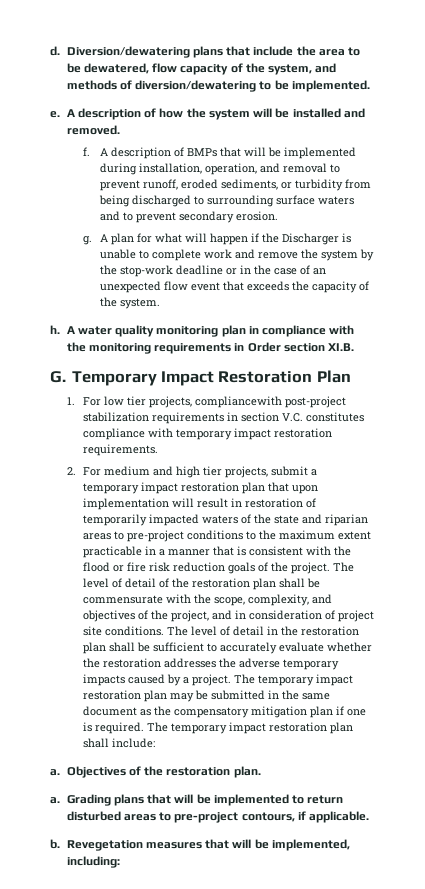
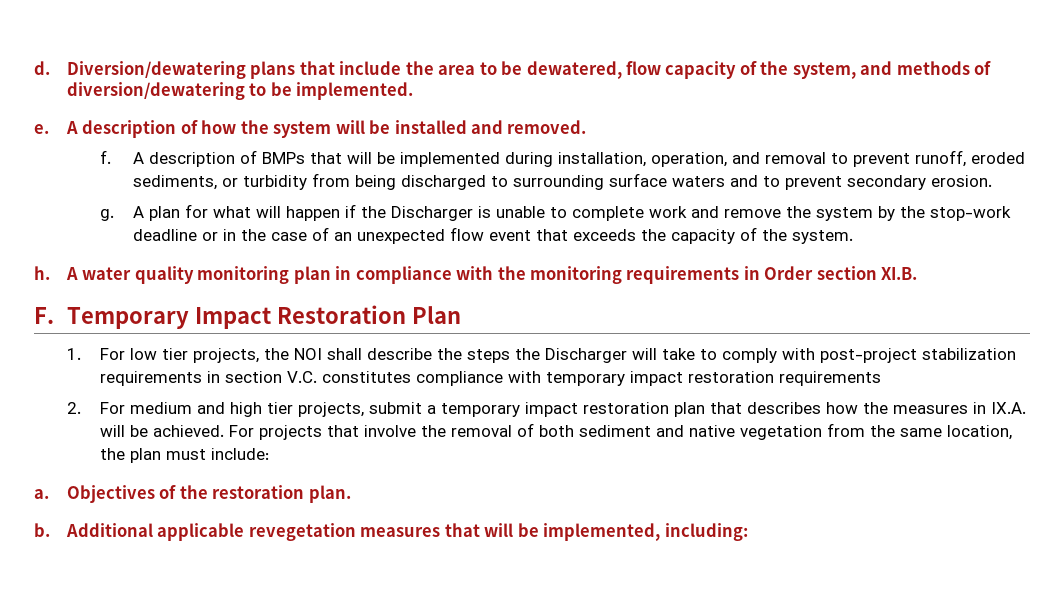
- G. Temporary Impact Restoration Plan
+ F. Temporary Impact Restoration Plan
- 1. For low tier projects, compliancewith post-project stabilization requirements in section V.C. constitutes compliance with temporary impact restoration requirements.
+ 1. For low tier projects, the NOI shall describe the steps the Discharger will take to comply with post-project stabilization requirements in section V.C. constitutes compliance with temporary impact restoration requirements
- 2. For medium and high tier projects, submit a temporary impact restoration plan that upon implementation will result in restoration of temporarily impacted waters of the state and riparian areas to pre-project conditions to the maximum extent practicable in a manner that is consistent with the flood or fire risk reduction goals of the project. The level of detail of the restoration plan shall be commensurate with the scope, complexity, and objectives of the project, and in consideration of project site conditions. The level of detail in the restoration plan shall be sufficient to accurately evaluate whether the restoration addresses the adverse temporary impacts caused by a project. The temporary impact restoration plan may be submitted in the same document as the compensatory mitigation plan if one is required. The temporary impact restoration plan shall include:
+ 2. For medium and high tier projects, submit a temporary impact restoration plan that describes how the measures in IX.A. will be achieved. For projects that involve the removal of both sediment and native vegetation from the same location, the plan must include:
- a. Grading plans that will be implemented to return disturbed areas to pre-project contours, if applicable.
- b. Revegetation measures that will be implemented, including:
+ b. Additional applicable revegetation measures that will be implemented, including:

